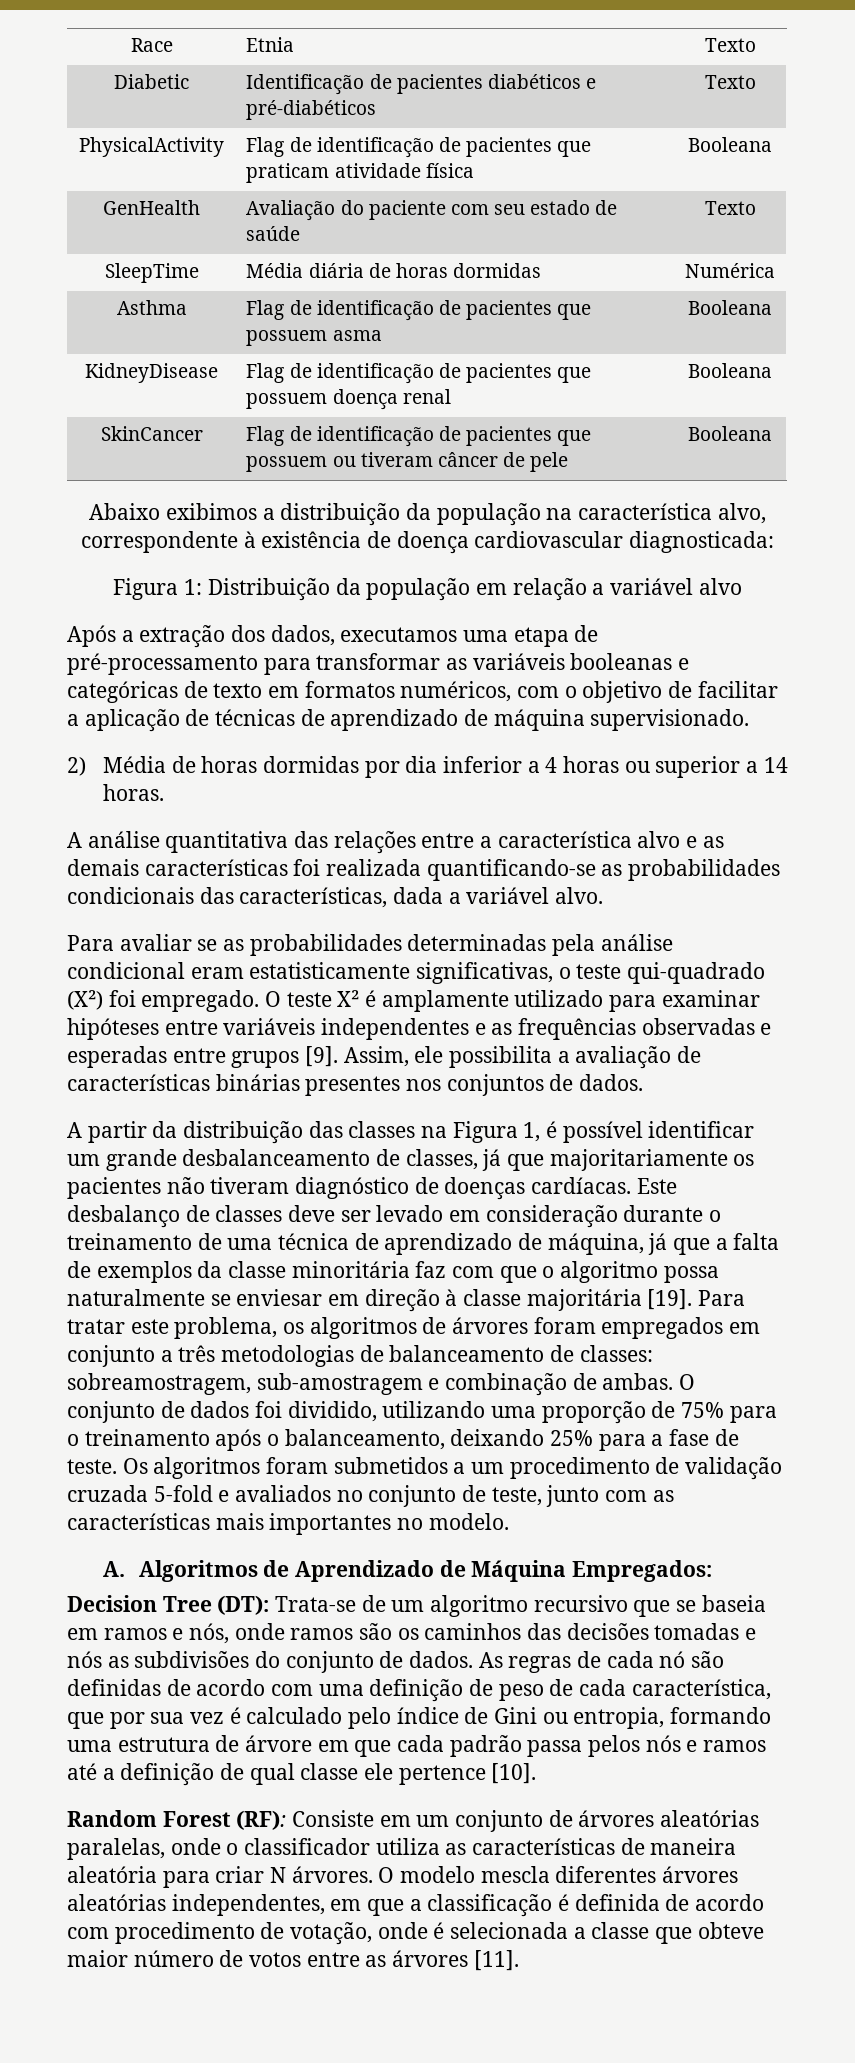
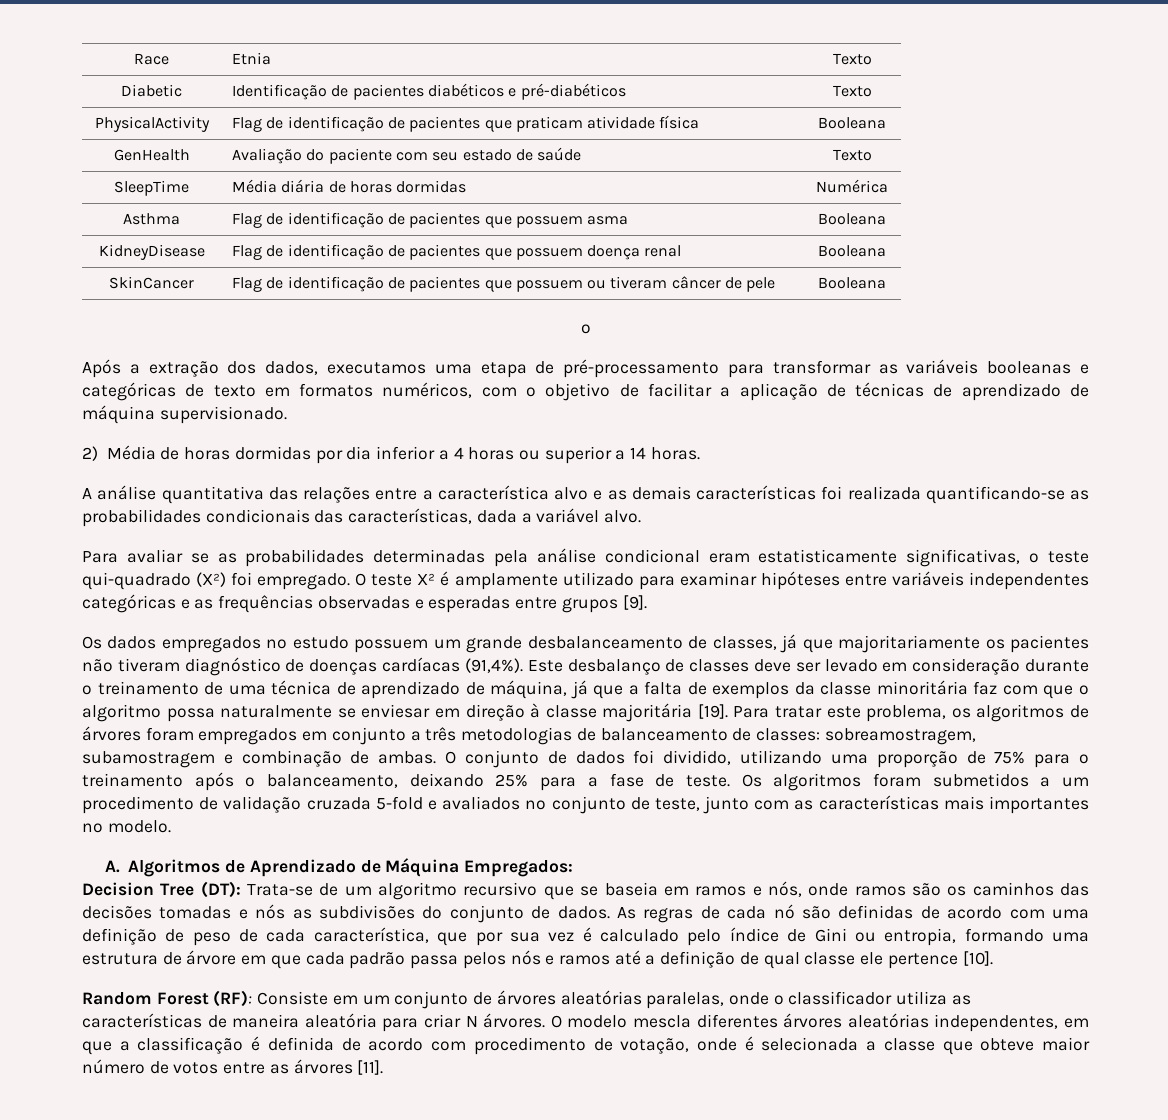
  SkinCancer | Flag de identificação de pacientes que possuem ou tiveram câncer de pele | Booleana
- Abaixo exibimos a distribuição da população na característica alvo, correspondente à existência de doença cardiovascular diagnosticada:
- Figura 1: Distribuição da população em relação a variável alvo
+ o
- O teste X² é amplamente utilizado para examinar hipóteses entre variáveis independentes e as frequências observadas e esperadas entre grupos [9]. Assim, ele possibilita a avaliação de características binárias presentes nos conjuntos de dados.
- A partir da distribuição das classes na Figura 1, é possível identificar um grande desbalanceamento de classes, já que majoritariamente os pacientes não tiveram diagnóstico de doenças cardíacas.
+ O teste X² é amplamente utilizado para examinar hipóteses entre variáveis independentes categóricas e as frequências observadas e esperadas entre grupos [9].
+ Os dados empregados no estudo possuem um grande desbalanceamento de classes, já que majoritariamente os pacientes não tiveram diagnóstico de doenças cardíacas (91,4%).
- Para tratar este problema, os algoritmos de árvores foram empregados em conjunto a três metodologias de balanceamento de classes: sobreamostragem, sub-amostragem e combinação de ambas.
+ Para tratar este problema, os algoritmos de árvores foram empregados em conjunto a três metodologias de balanceamento de classes: sobreamostragem, subamostragem e combinação de ambas.

